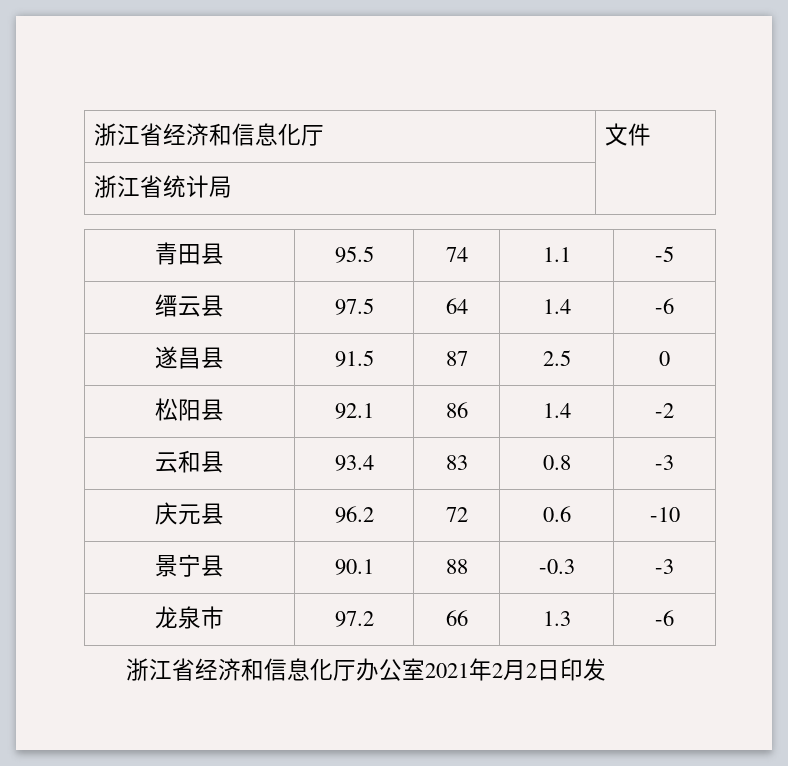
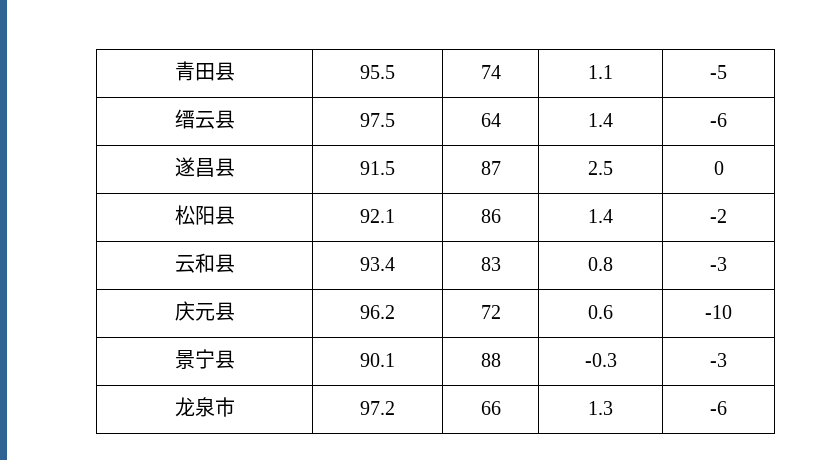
- 浙江省经济和信息化厅 | 文件
- 浙江省统计局 |
- 浙江省经济和信息化厅办公室2021年2月2日印发

